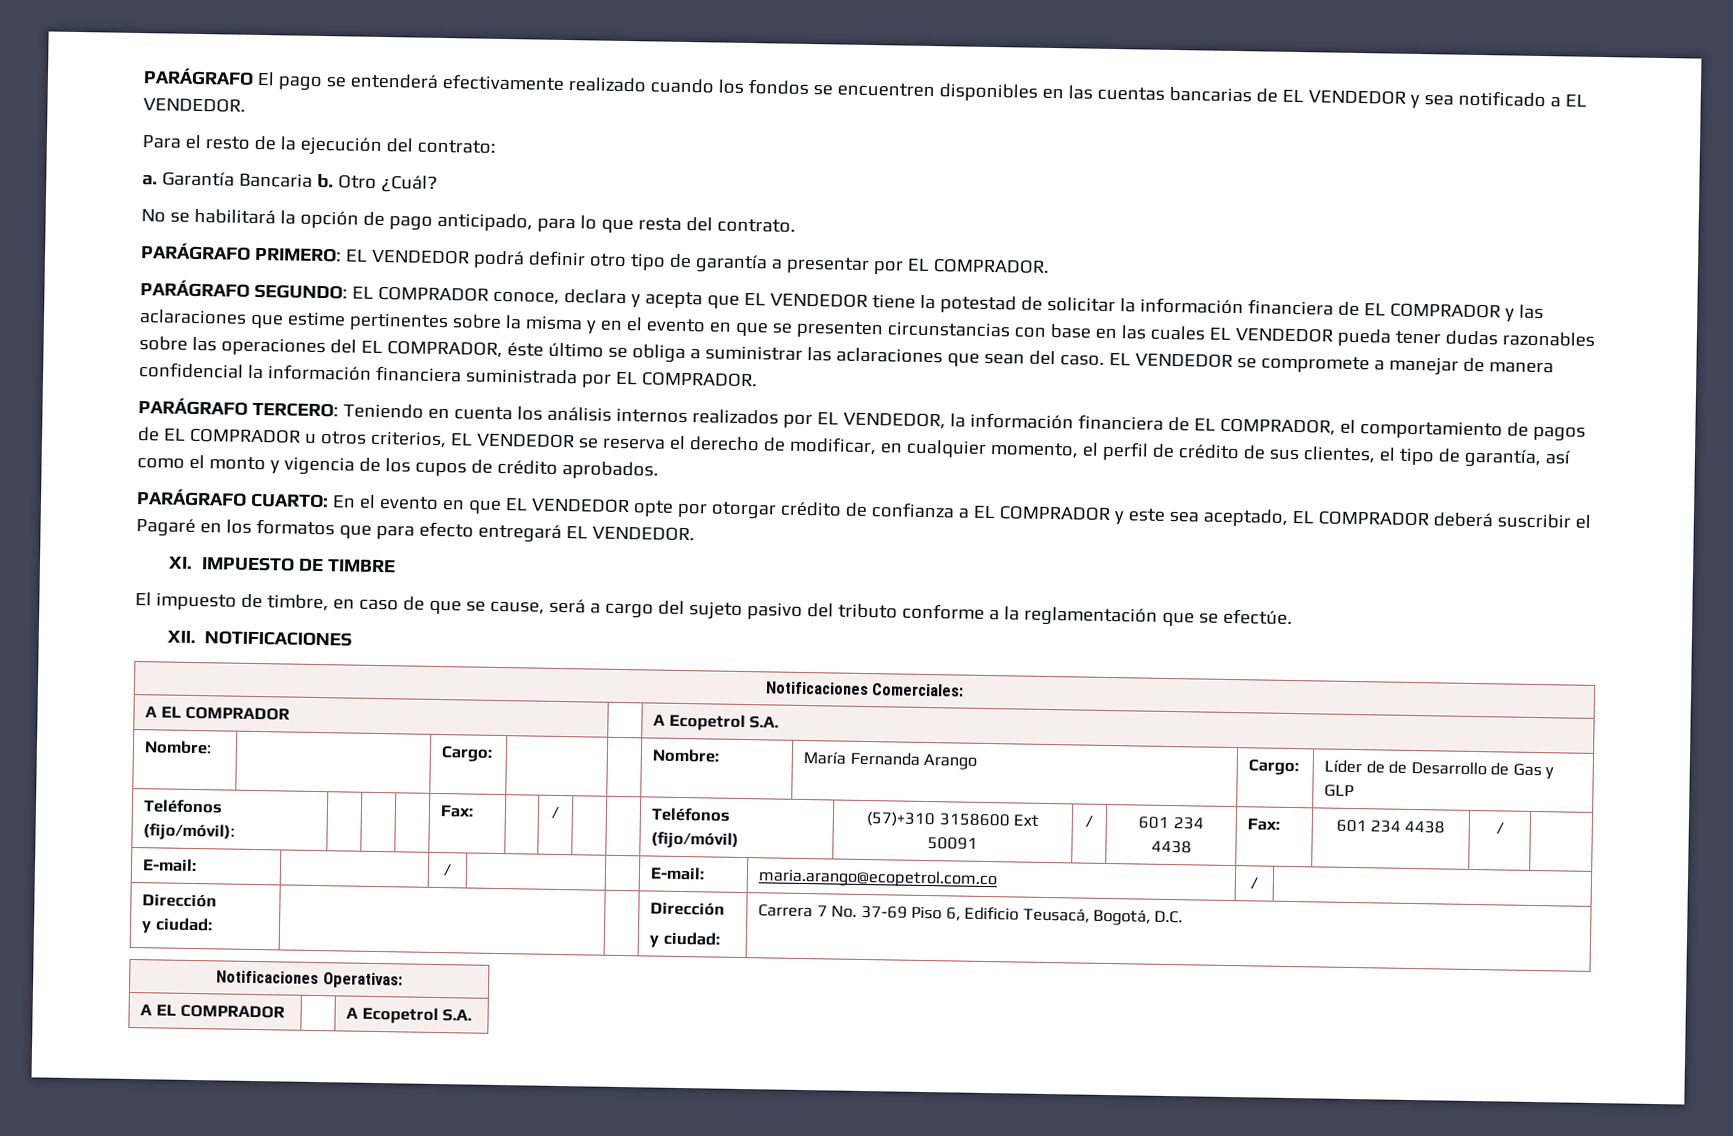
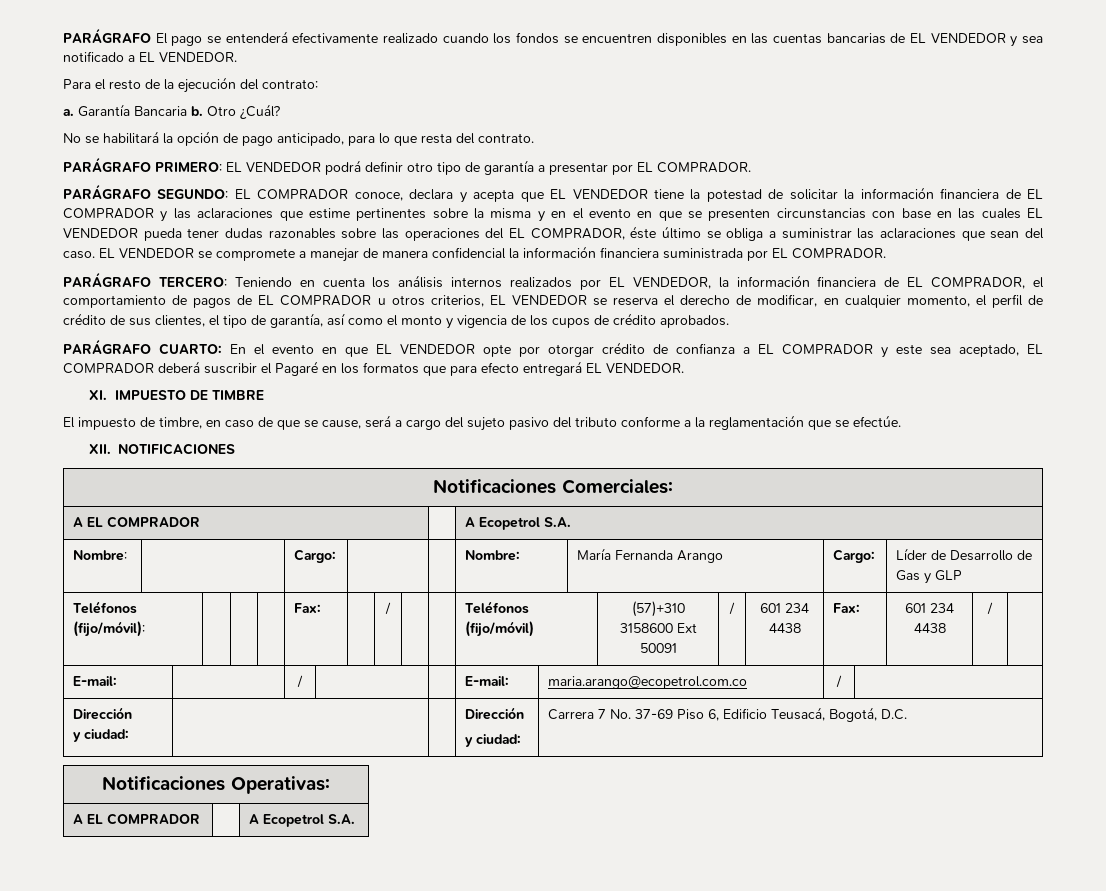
- Nombre: | | Cargo: | | | Nombre: | María Fernanda Arango | Cargo: | Líder de de Desarrollo de Gas y GLP
+ Nombre: | | Cargo: | | | Nombre: | María Fernanda Arango | Cargo: | Líder de Desarrollo de Gas y GLP

